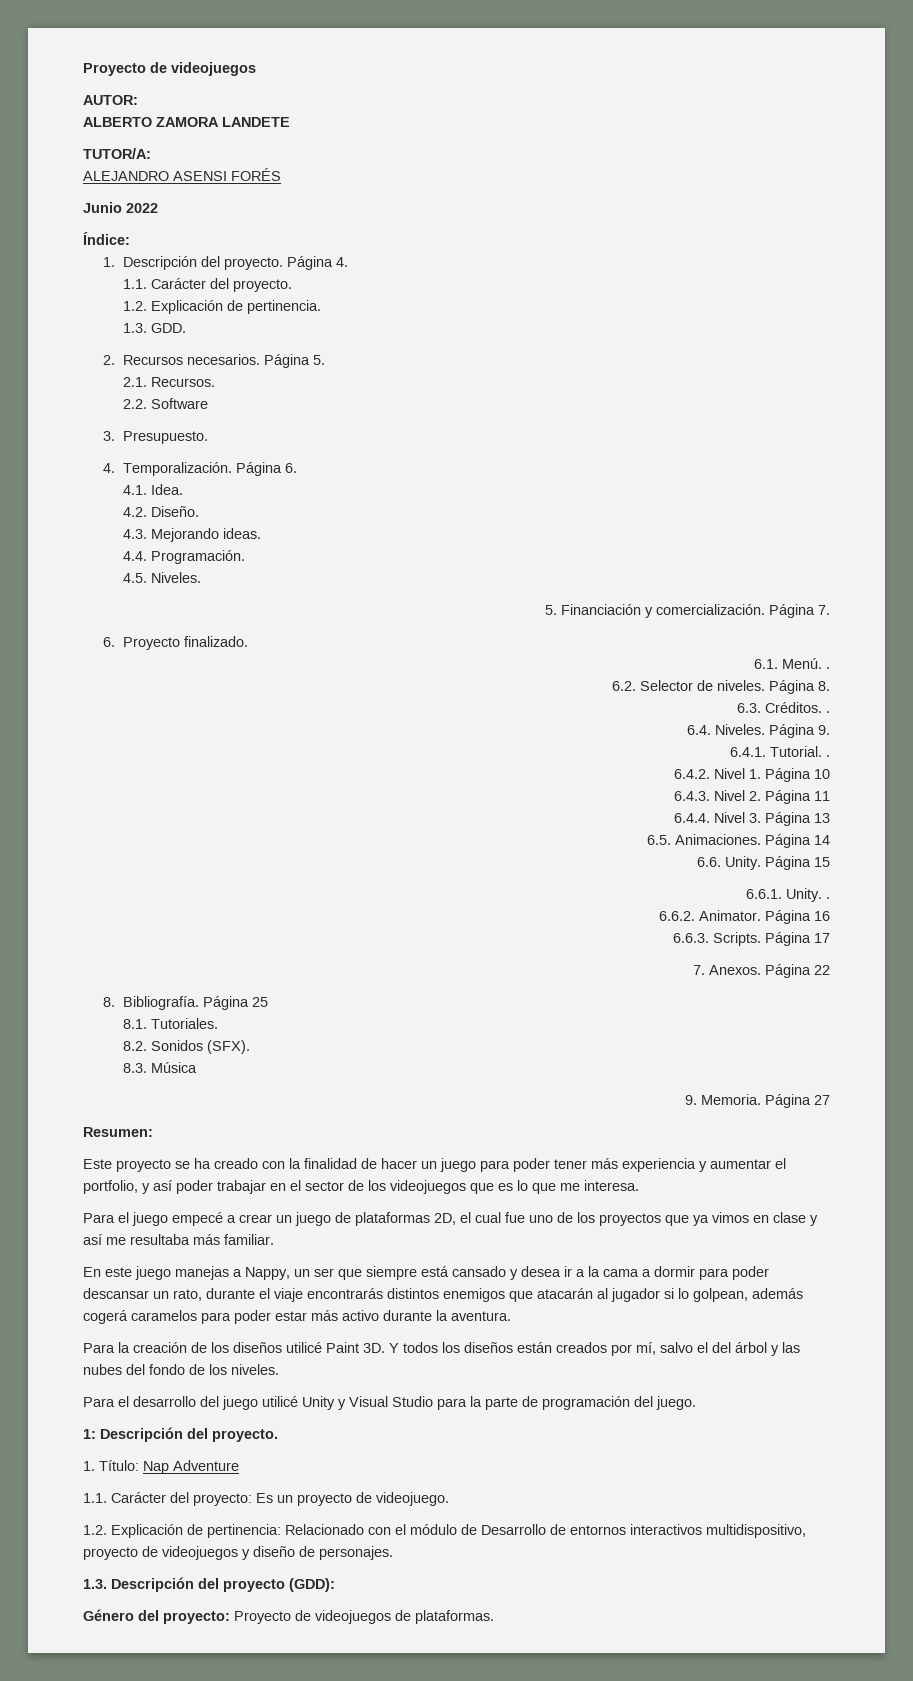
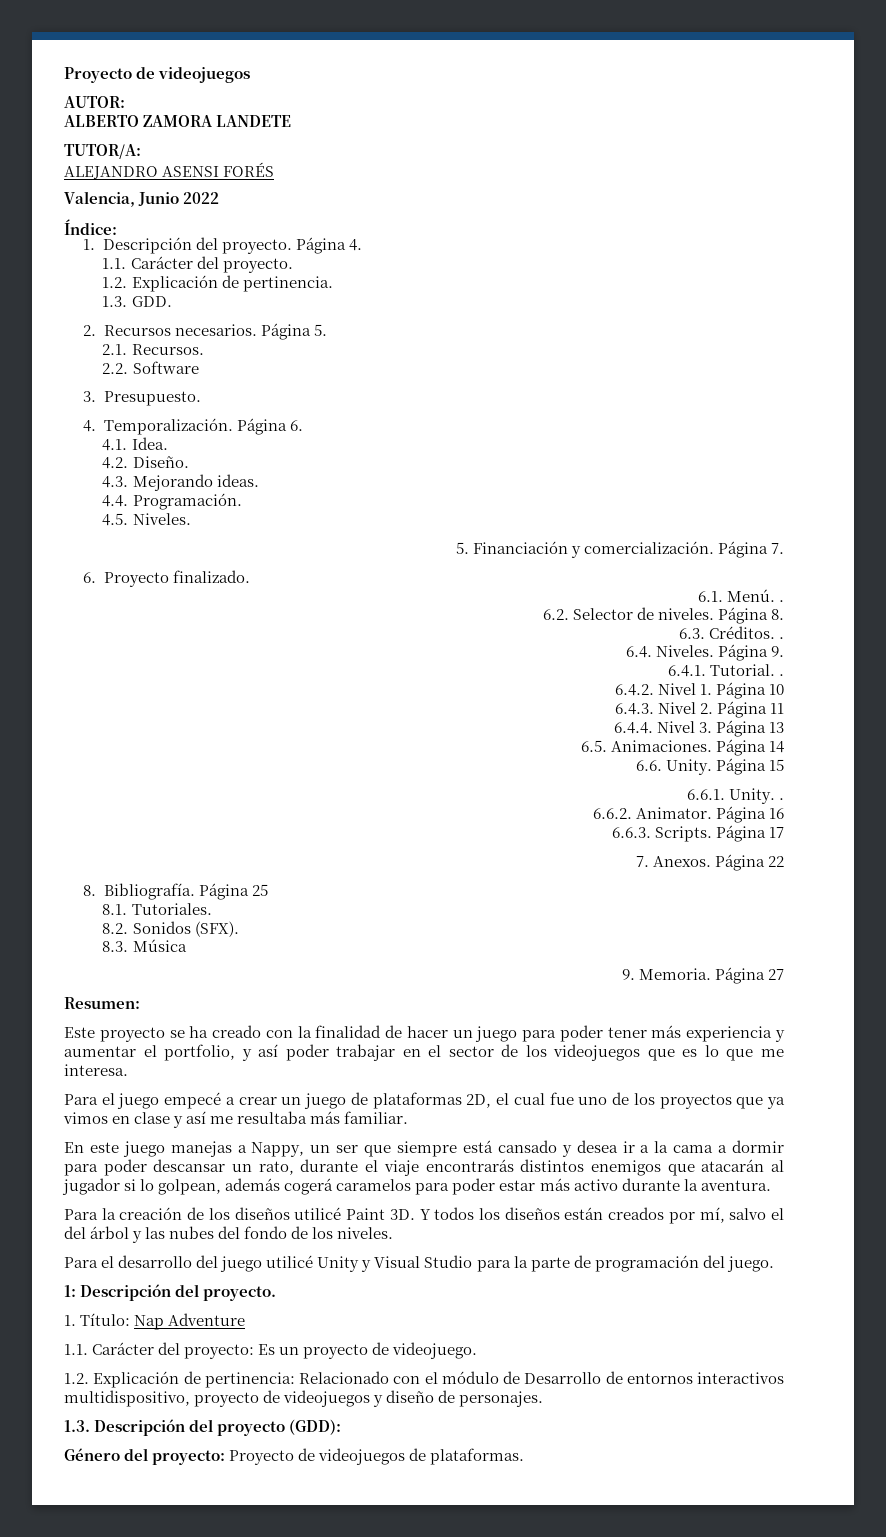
- Junio 2022
+ Valencia, Junio 2022

